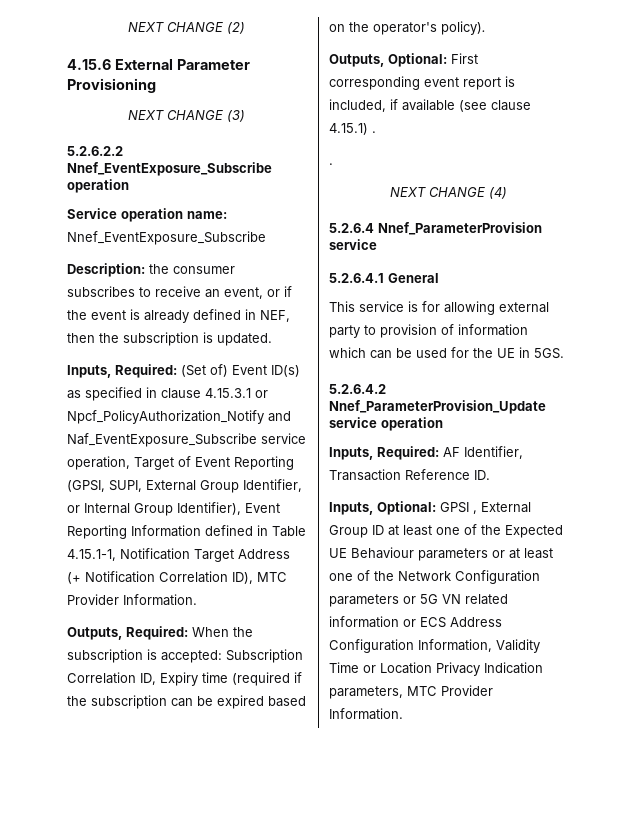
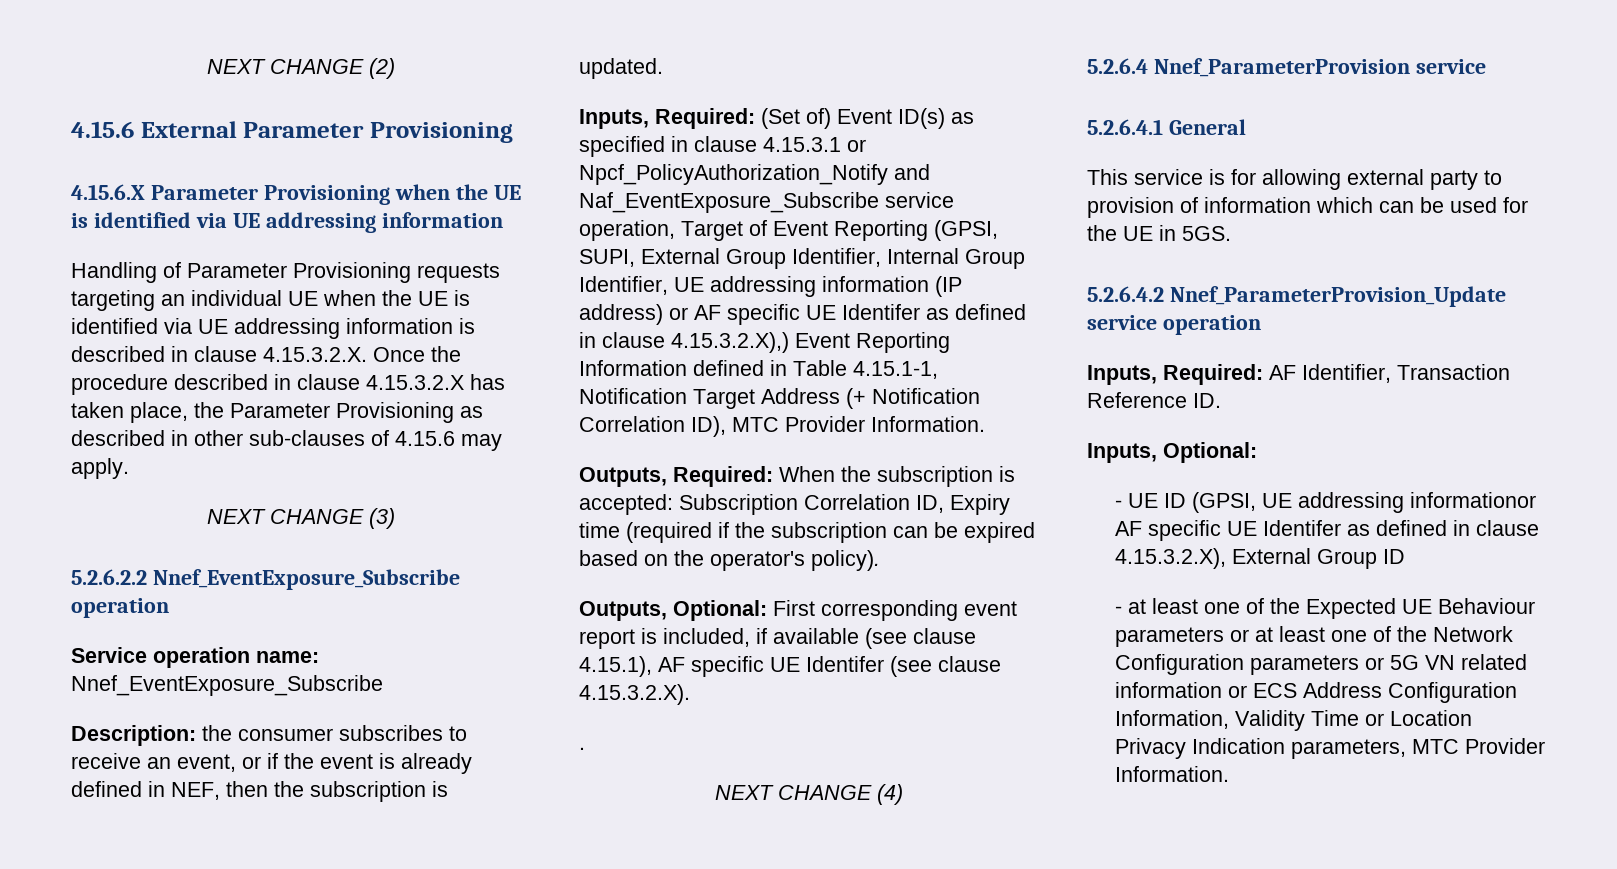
+ 4.15.6.X Parameter Provisioning when the UE is identified via UE addressing information
+ Handling of Parameter Provisioning requests targeting an individual UE when the UE is identified via UE addressing information is described in clause 4.15.3.2.X. Once the procedure described in clause 4.15.3.2.X has taken place, the Parameter Provisioning as described in other sub-clauses of 4.15.6 may apply.
- Inputs, Required: (Set of) Event ID(s) as specified in clause 4.15.3.1 or Npcf_PolicyAuthorization_Notify and Naf_EventExposure_Subscribe service operation, Target of Event Reporting (GPSI, SUPI, External Group Identifier, or Internal Group Identifier), Event Reporting Information defined in Table 4.15.1-1, Notification Target Address (+ Notification Correlation ID), MTC Provider Information.
+ Inputs, Required: (Set of) Event ID(s) as specified in clause 4.15.3.1 or Npcf_PolicyAuthorization_Notify and Naf_EventExposure_Subscribe service operation, Target of Event Reporting (GPSI, SUPI, External Group Identifier, Internal Group Identifier, UE addressing information (IP address) or AF specific UE Identifer as defined in clause 4.15.3.2.X),) Event Reporting Information defined in Table 4.15.1-1, Notification Target Address (+ Notification Correlation ID), MTC Provider Information.
- Outputs, Optional: First corresponding event report is included, if available (see clause 4.15.1) .
+ Outputs, Optional: First corresponding event report is included, if available (see clause 4.15.1), AF specific UE Identifer (see clause 4.15.3.2.X).
- Inputs, Optional: GPSI , External Group ID at least one of the Expected UE Behaviour parameters or at least one of the Network Configuration parameters or 5G VN related information or ECS Address Configuration Information, Validity Time or Location Privacy Indication parameters, MTC Provider Information.
+ Inputs, Optional:
+ - UE ID (GPSI, UE addressing informationor AF specific UE Identifer as defined in clause 4.15.3.2.X), External Group ID
+ - at least one of the Expected UE Behaviour parameters or at least one of the Network Configuration parameters or 5G VN related information or ECS Address Configuration Information, Validity Time or Location Privacy Indication parameters, MTC Provider Information.

